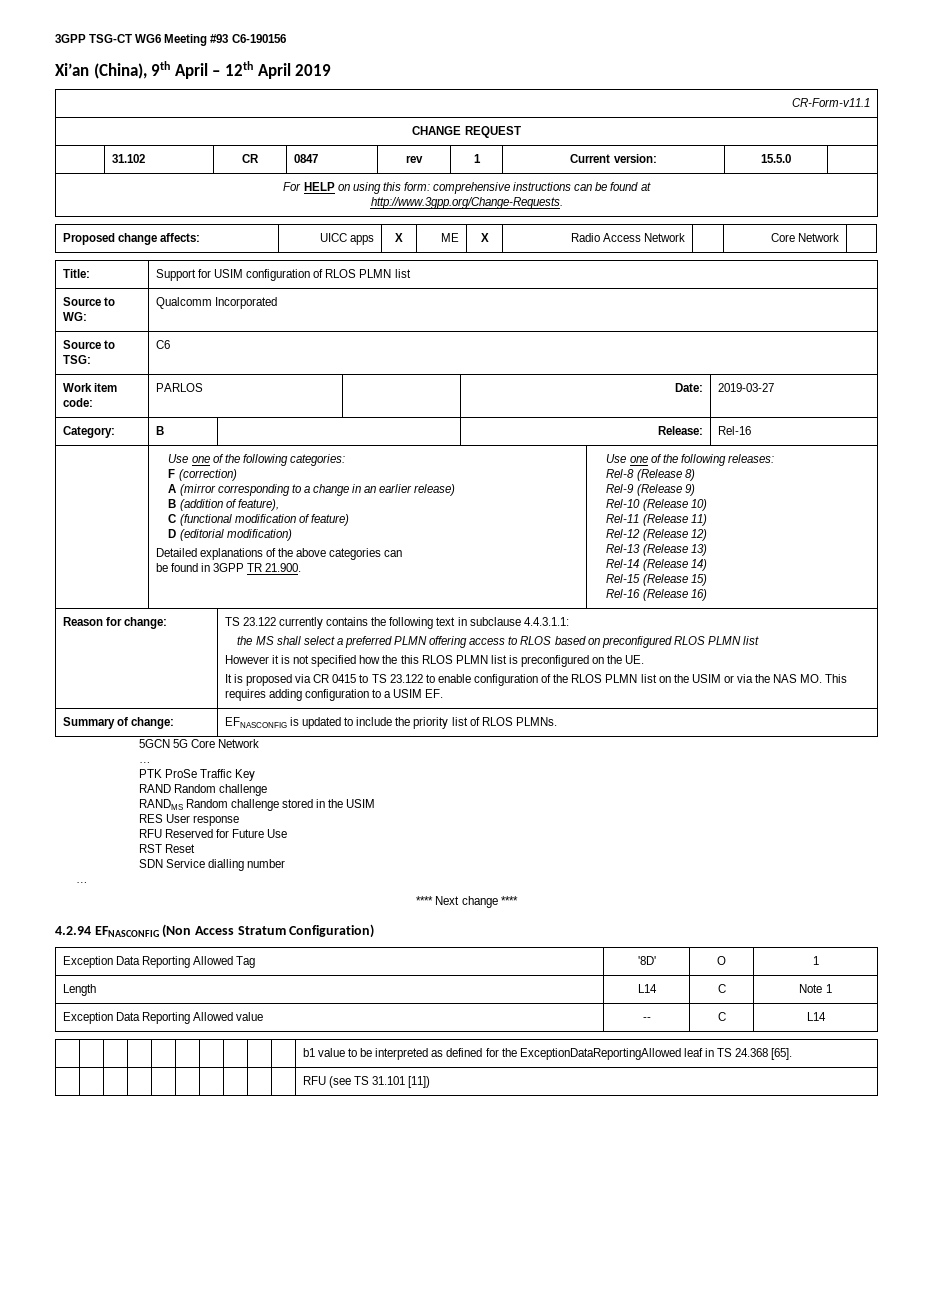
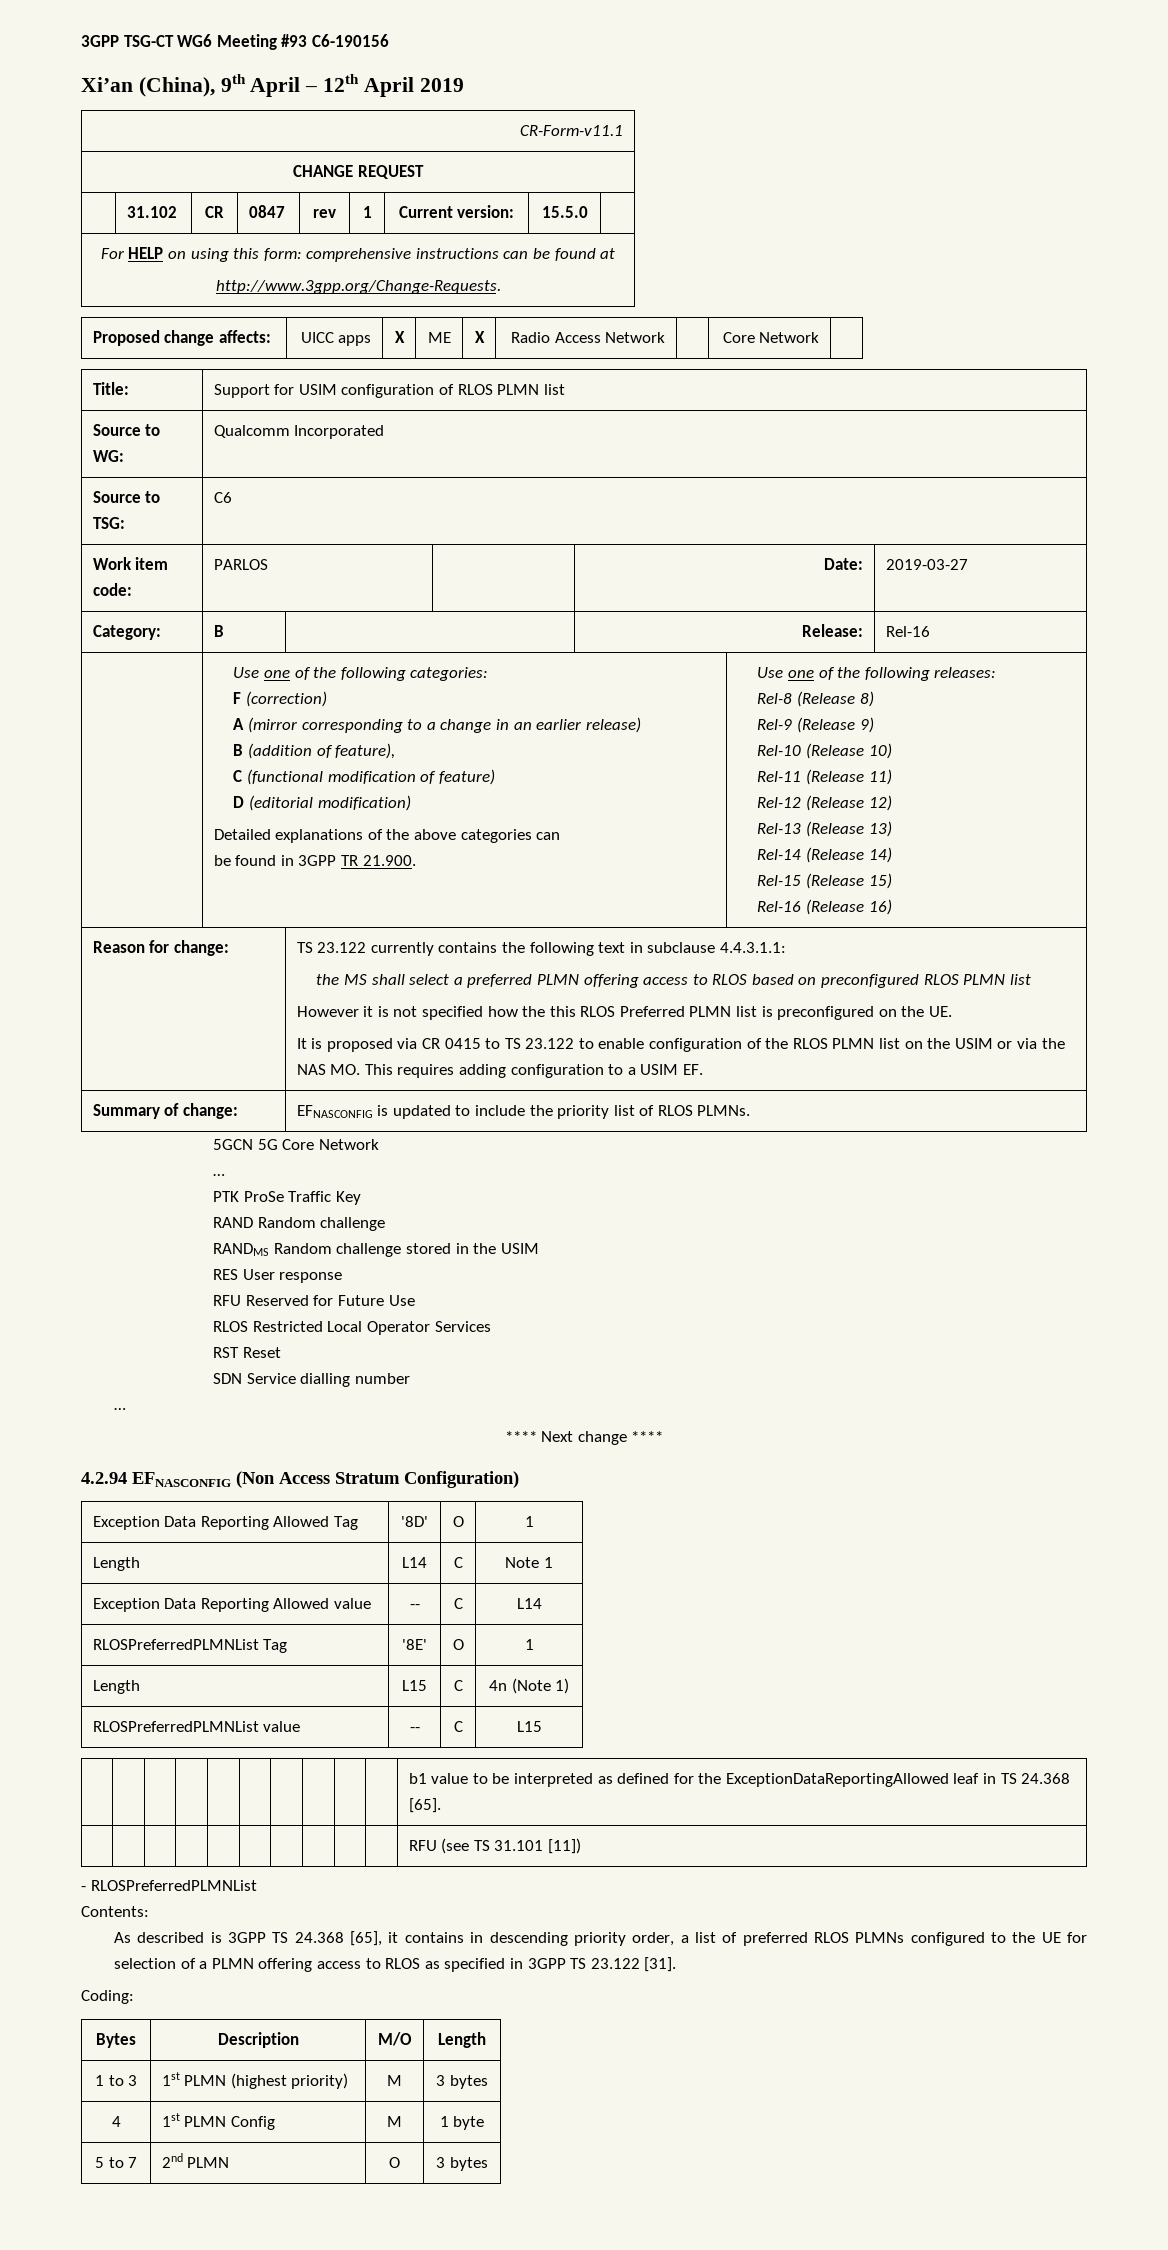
- However it is not specified how the this RLOS PLMN list is preconfigured on the UE.
+ However it is not specified how the this RLOS Preferred PLMN list is preconfigured on the UE.
+ RLOS Restricted Local Operator Services
+ RLOSPreferredPLMNList Tag | '8E' | O | 1
+ Length | L15 | C | 4n (Note 1)
+ RLOSPreferredPLMNList value | -- | C | L15
+ - RLOSPreferredPLMNList
+ Contents:
+ As described is 3GPP TS 24.368 [65], it contains in descending priority order, a list of preferred RLOS PLMNs configured to the UE for selection of a PLMN offering access to RLOS as specified in 3GPP TS 23.122 [31].
+ Coding:
+ Bytes | Description | M/O | Length
+ 1 to 3 | 1st PLMN (highest priority) | M | 3 bytes
+ 4 | 1st PLMN Config | M | 1 byte
+ 5 to 7 | 2nd PLMN | O | 3 bytes

